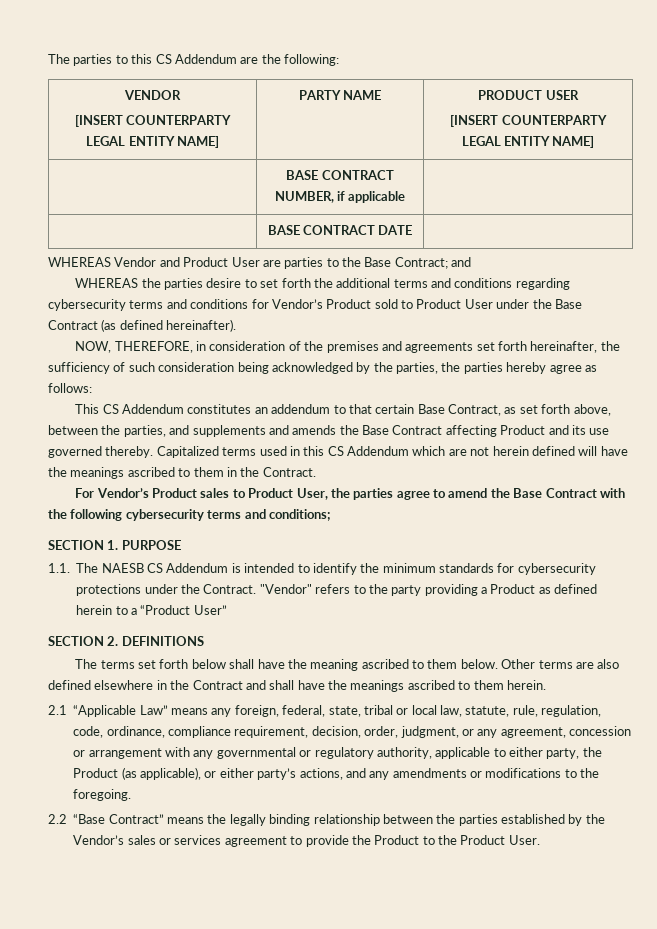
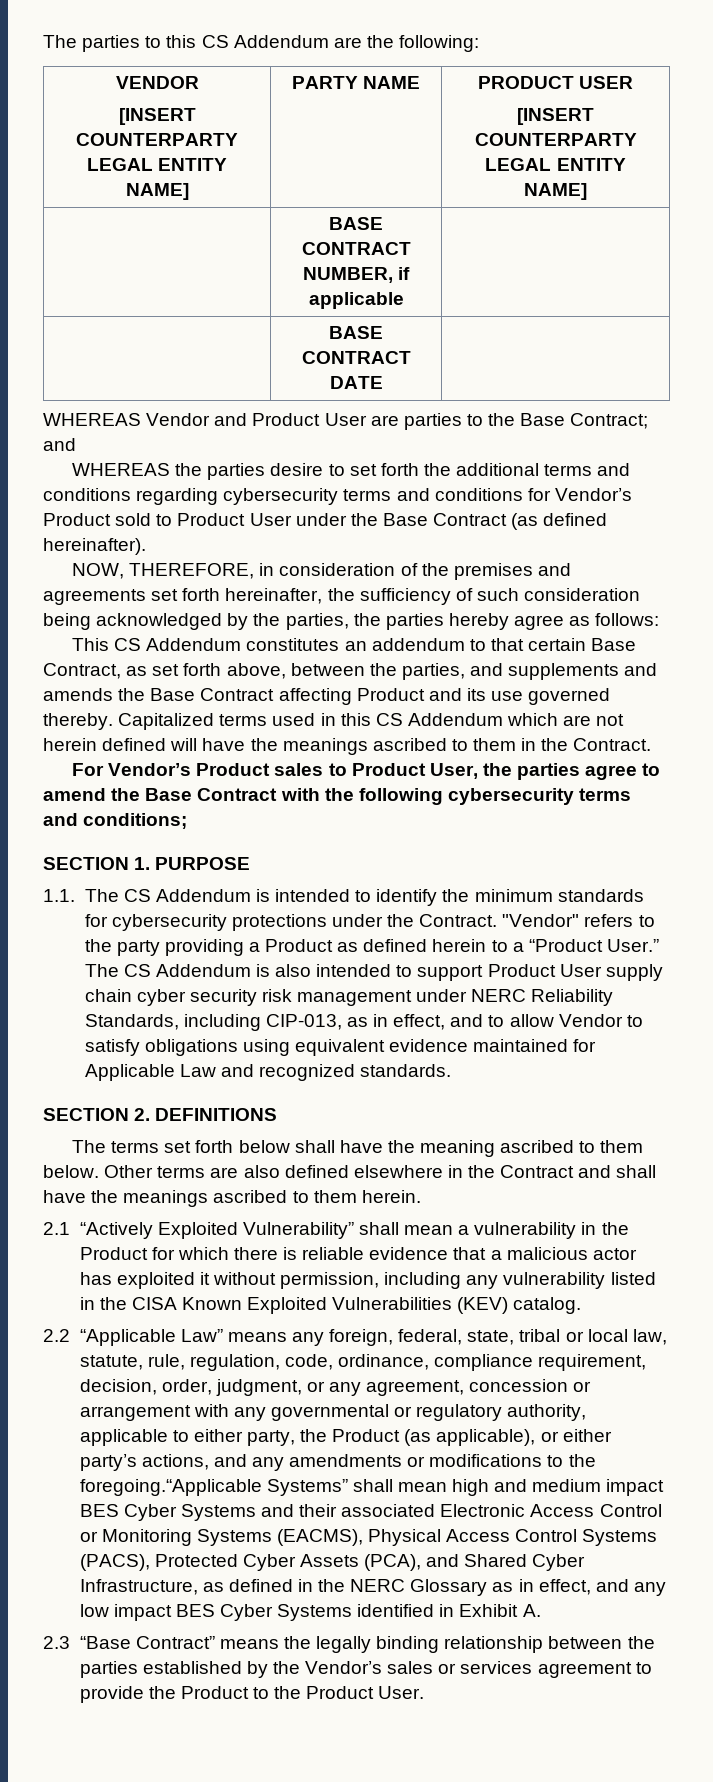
- 1.1. The NAESB CS Addendum is intended to identify the minimum standards for cybersecurity protections under the Contract.
+ 1.1. The CS Addendum is intended to identify the minimum standards for cybersecurity protections under the Contract.
- "Vendor" refers to the party providing a Product as defined herein to a “Product User”
+ "Vendor" refers to the party providing a Product as defined herein to a “Product User.” The CS Addendum is also intended to support Product User supply chain cyber security risk management under NERC Reliability Standards, including CIP-013, as in effect, and to allow Vendor to satisfy obligations using equivalent evidence maintained for Applicable Law and recognized standards.
- 2.1 “Applicable Law” means any foreign, federal, state, tribal or local law, statute, rule, regulation, code, ordinance, compliance requirement, decision, order, judgment, or any agreement, concession or arrangement with any governmental or regulatory authority, applicable to either party, the Product (as applicable), or either party’s actions, and any amendments or modifications to the foregoing.
- 2.2 “Base Contract” means the legally binding relationship between the parties established by the Vendor’s sales or services agreement to provide the Product to the Product User.
+ 2.1 “Actively Exploited Vulnerability” shall mean a vulnerability in the Product for which there is reliable evidence that a malicious actor has exploited it without permission, including any vulnerability listed in the CISA Known Exploited Vulnerabilities (KEV) catalog.
+ 2.2 “Applicable Law” means any foreign, federal, state, tribal or local law, statute, rule, regulation, code, ordinance, compliance requirement, decision, order, judgment, or any agreement, concession or arrangement with any governmental or regulatory authority, applicable to either party, the Product (as applicable), or either party’s actions, and any amendments or modifications to the foregoing.“Applicable Systems” shall mean high and medium impact BES Cyber Systems and their associated Electronic Access Control or Monitoring Systems (EACMS), Physical Access Control Systems (PACS), Protected Cyber Assets (PCA), and Shared Cyber Infrastructure, as defined in the NERC Glossary as in effect, and any low impact BES Cyber Systems identified in Exhibit A.
+ 2.3 “Base Contract” means the legally binding relationship between the parties established by the Vendor’s sales or services agreement to provide the Product to the Product User.

